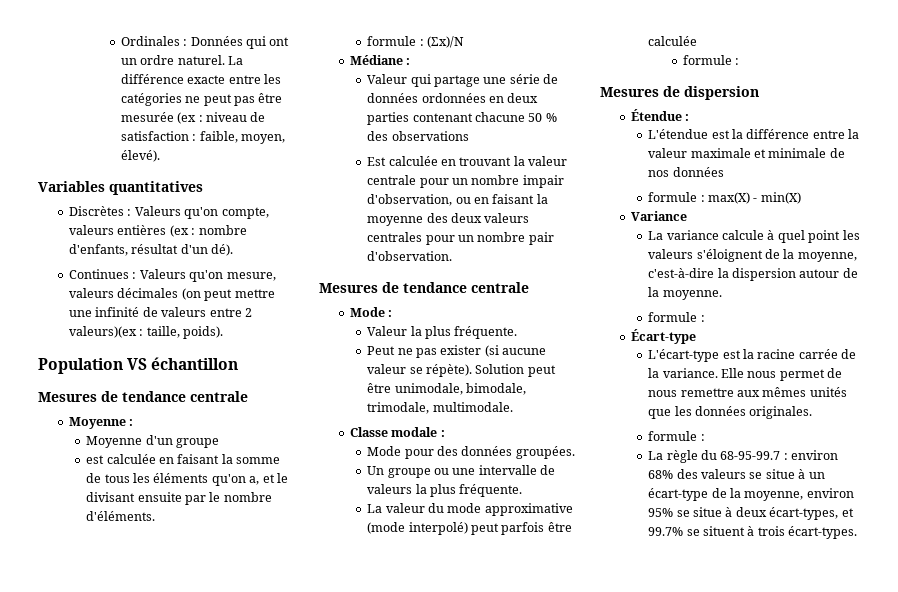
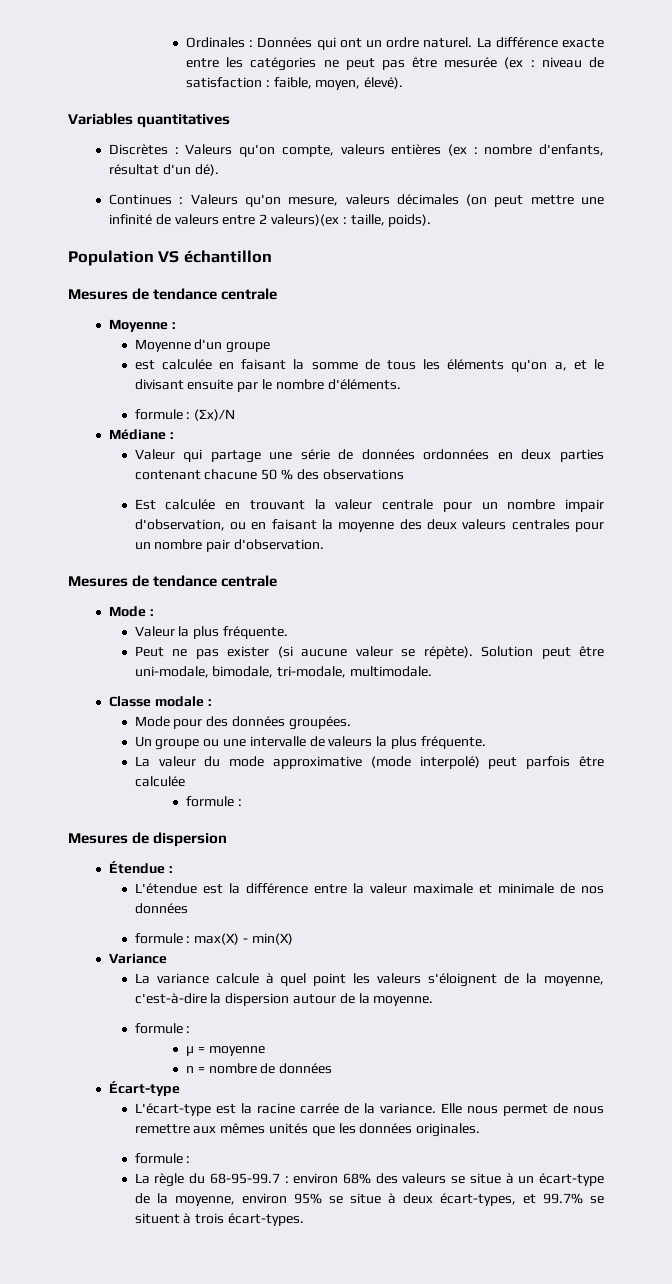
- Solution peut être unimodale, bimodale, trimodale, multimodale.
+ Solution peut être uni-modale, bimodale, tri-modale, multimodale.
+ µ = moyenne
+ n = nombre de données

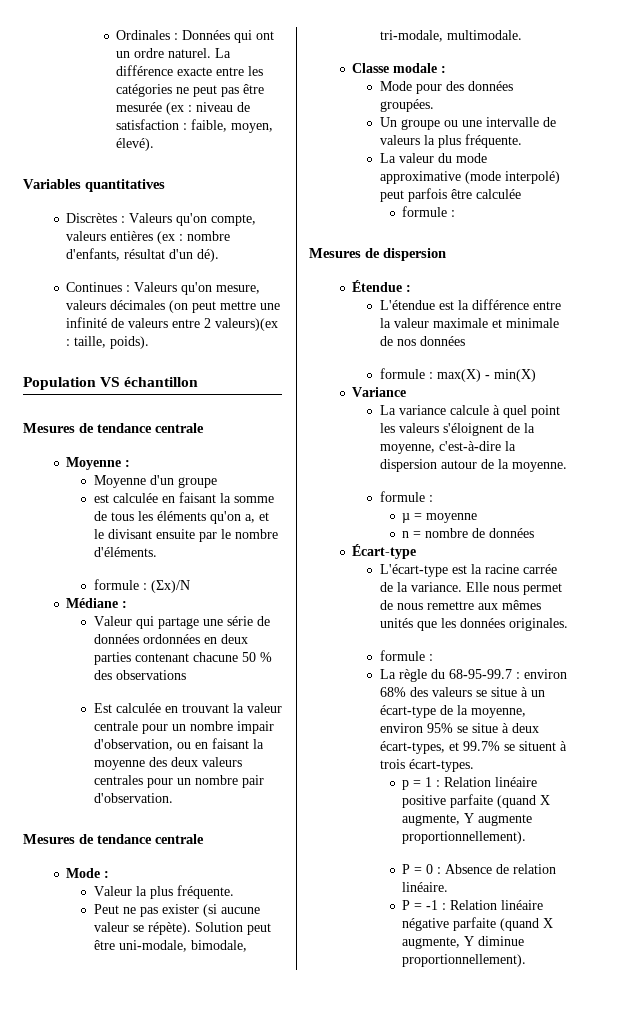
+ p = 1 : Relation linéaire positive parfaite (quand X augmente, Y augmente proportionnellement).
+ P = 0 : Absence de relation linéaire.
+ P = -1 : Relation linéaire négative parfaite (quand X augmente, Y diminue proportionnellement).

